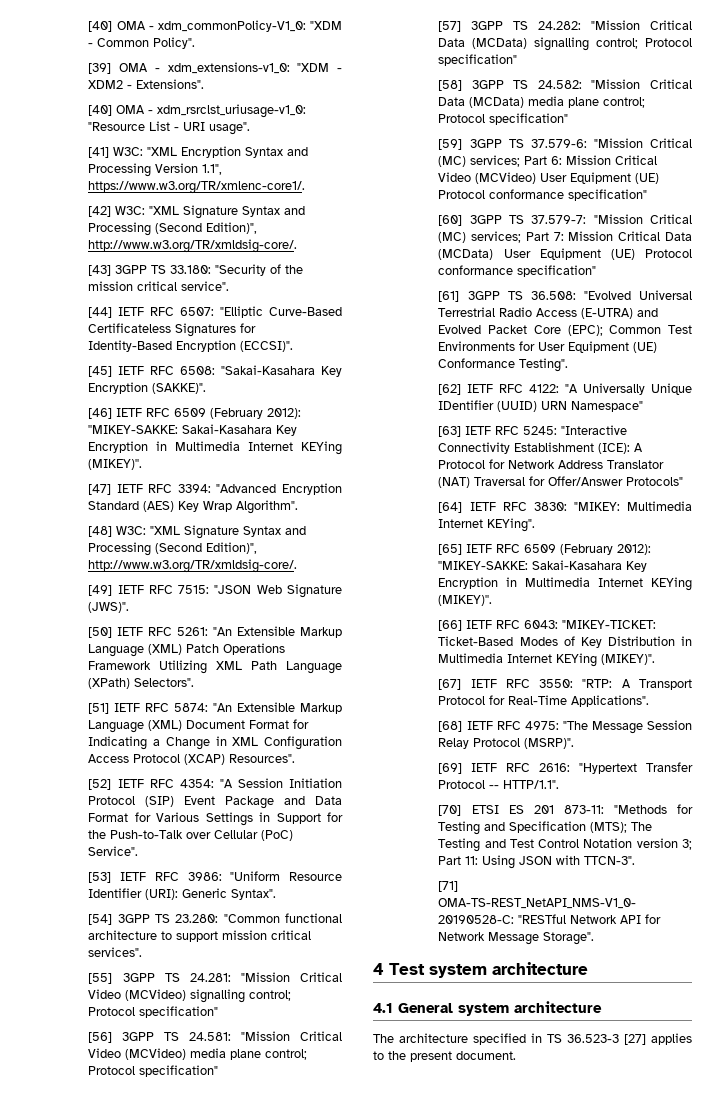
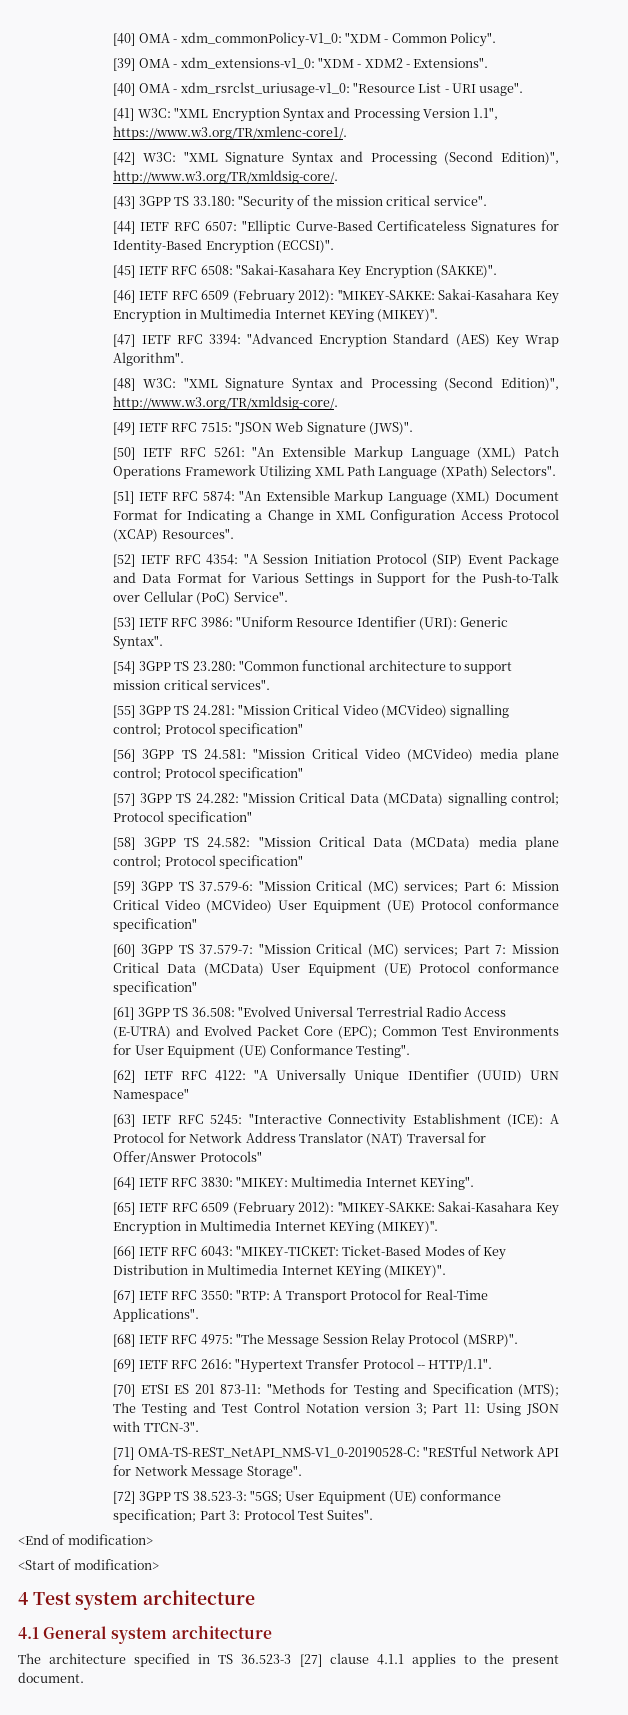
+ [72] 3GPP TS 38.523-3: "5GS; User Equipment (UE) conformance specification; Part 3: Protocol Test Suites".
+ <End of modification>
+ <Start of modification>
- The architecture specified in TS 36.523-3 [27] applies to the present document.
+ The architecture specified in TS 36.523-3 [27] clause 4.1.1 applies to the present document.

